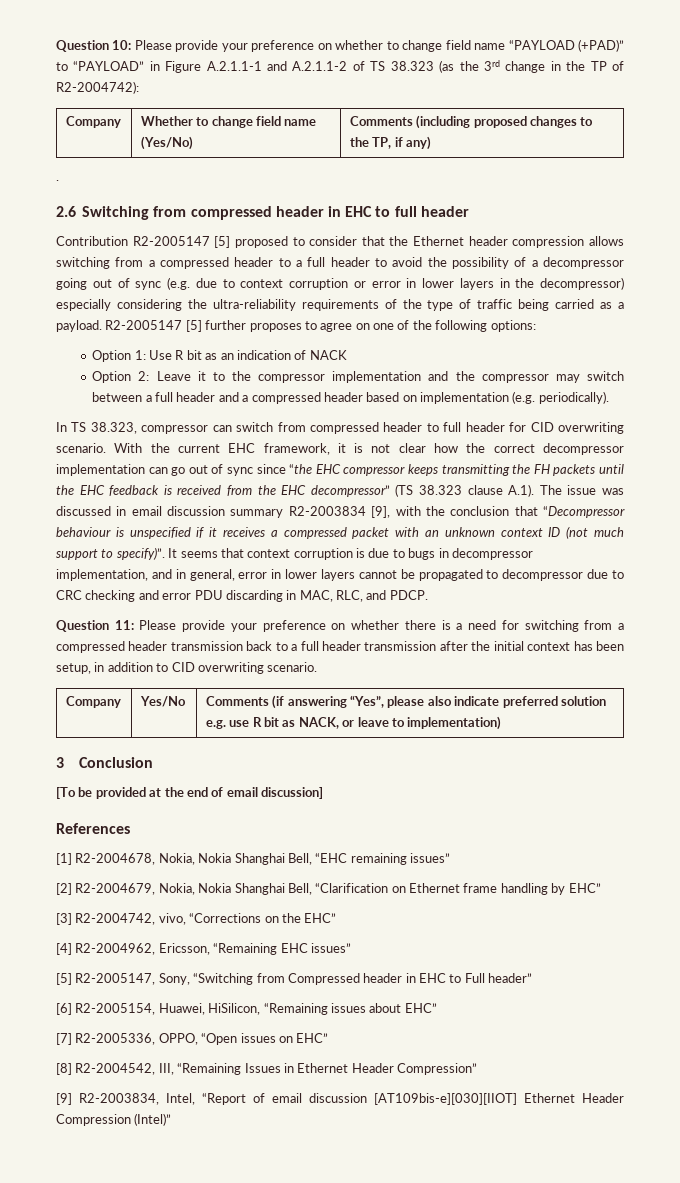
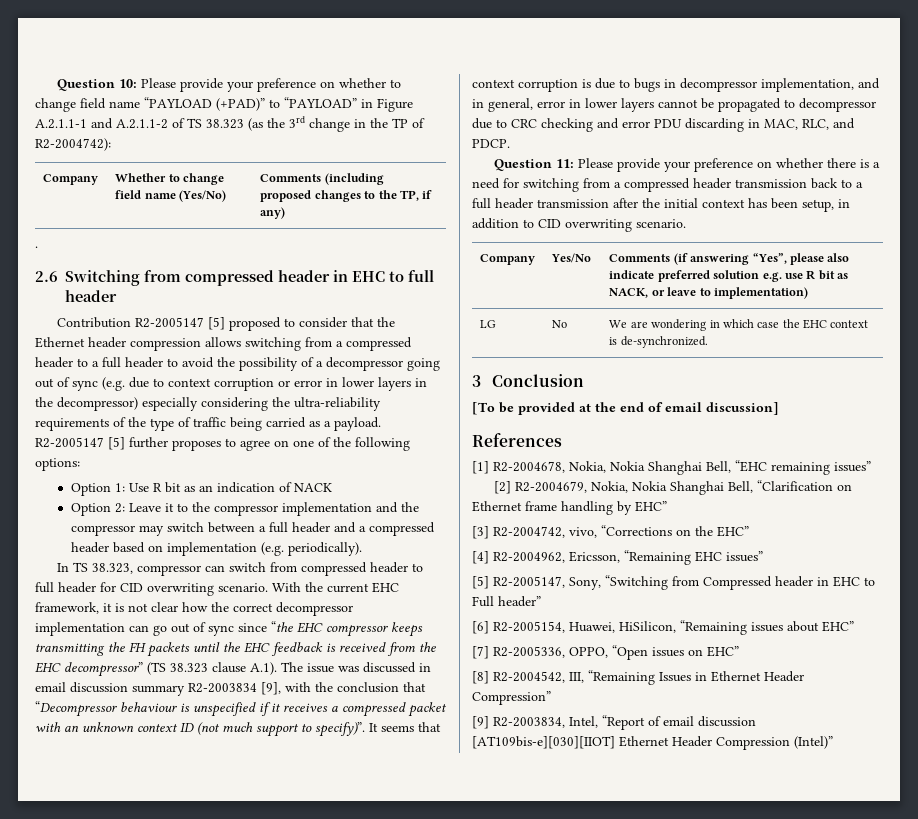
+ LG | No | We are wondering in which case the EHC context is de-synchronized.

